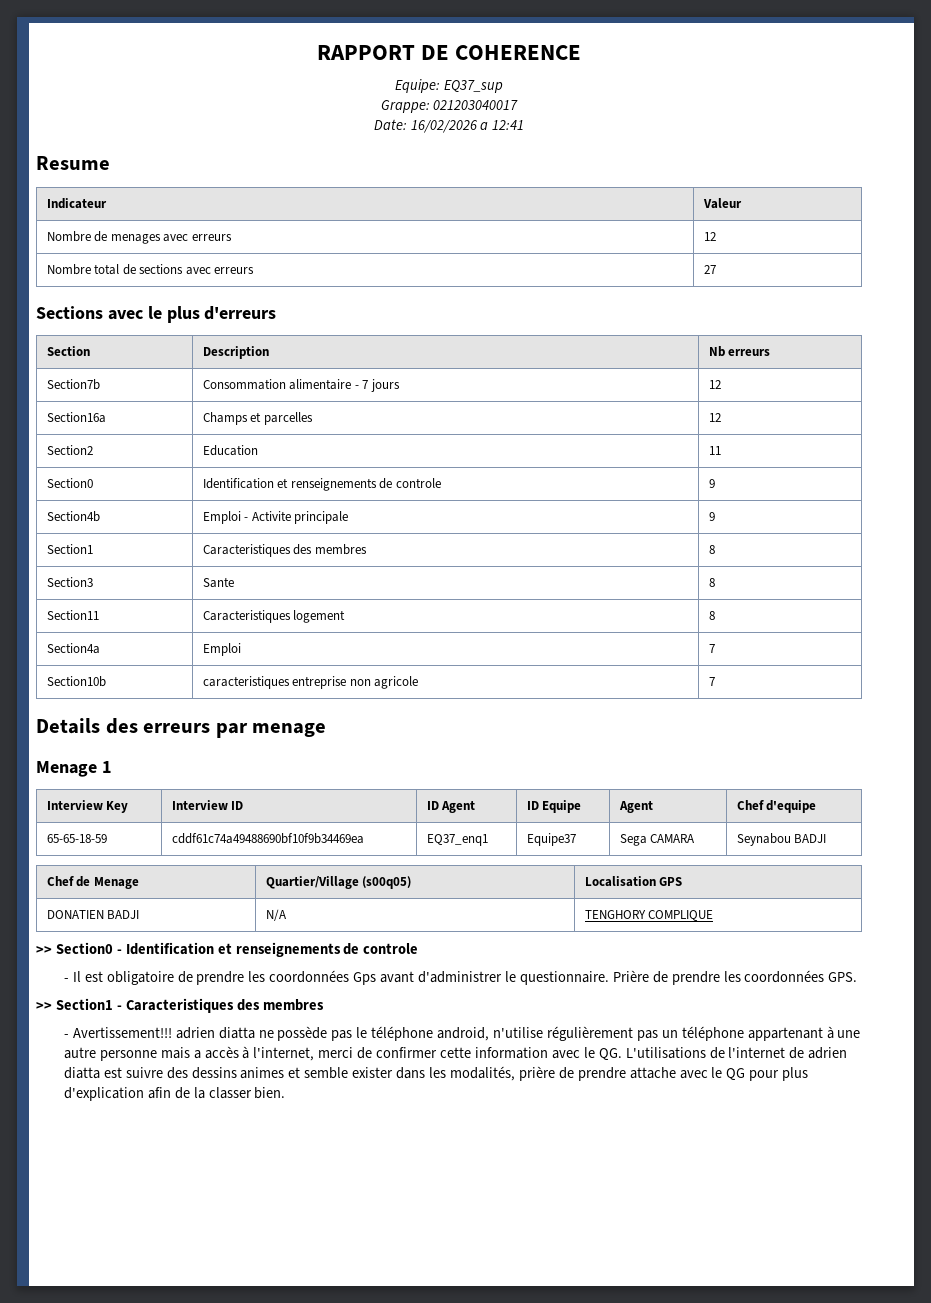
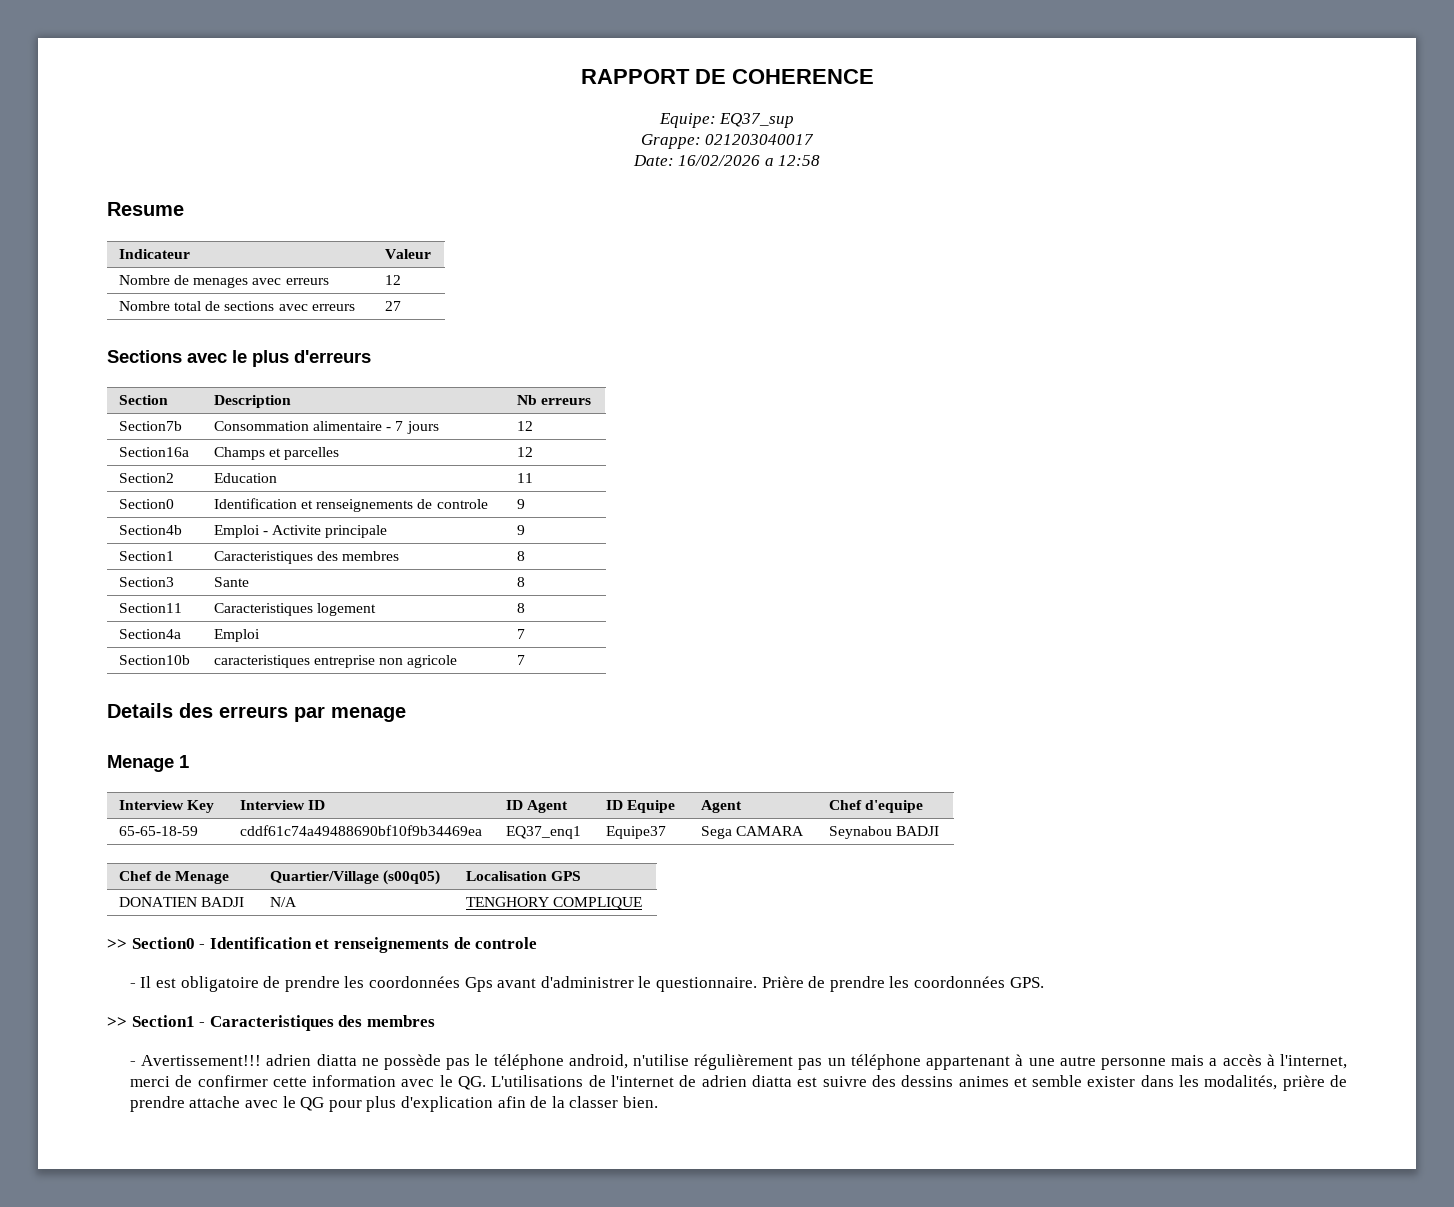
- Date: 16/02/2026 a 12:41
+ Date: 16/02/2026 a 12:58

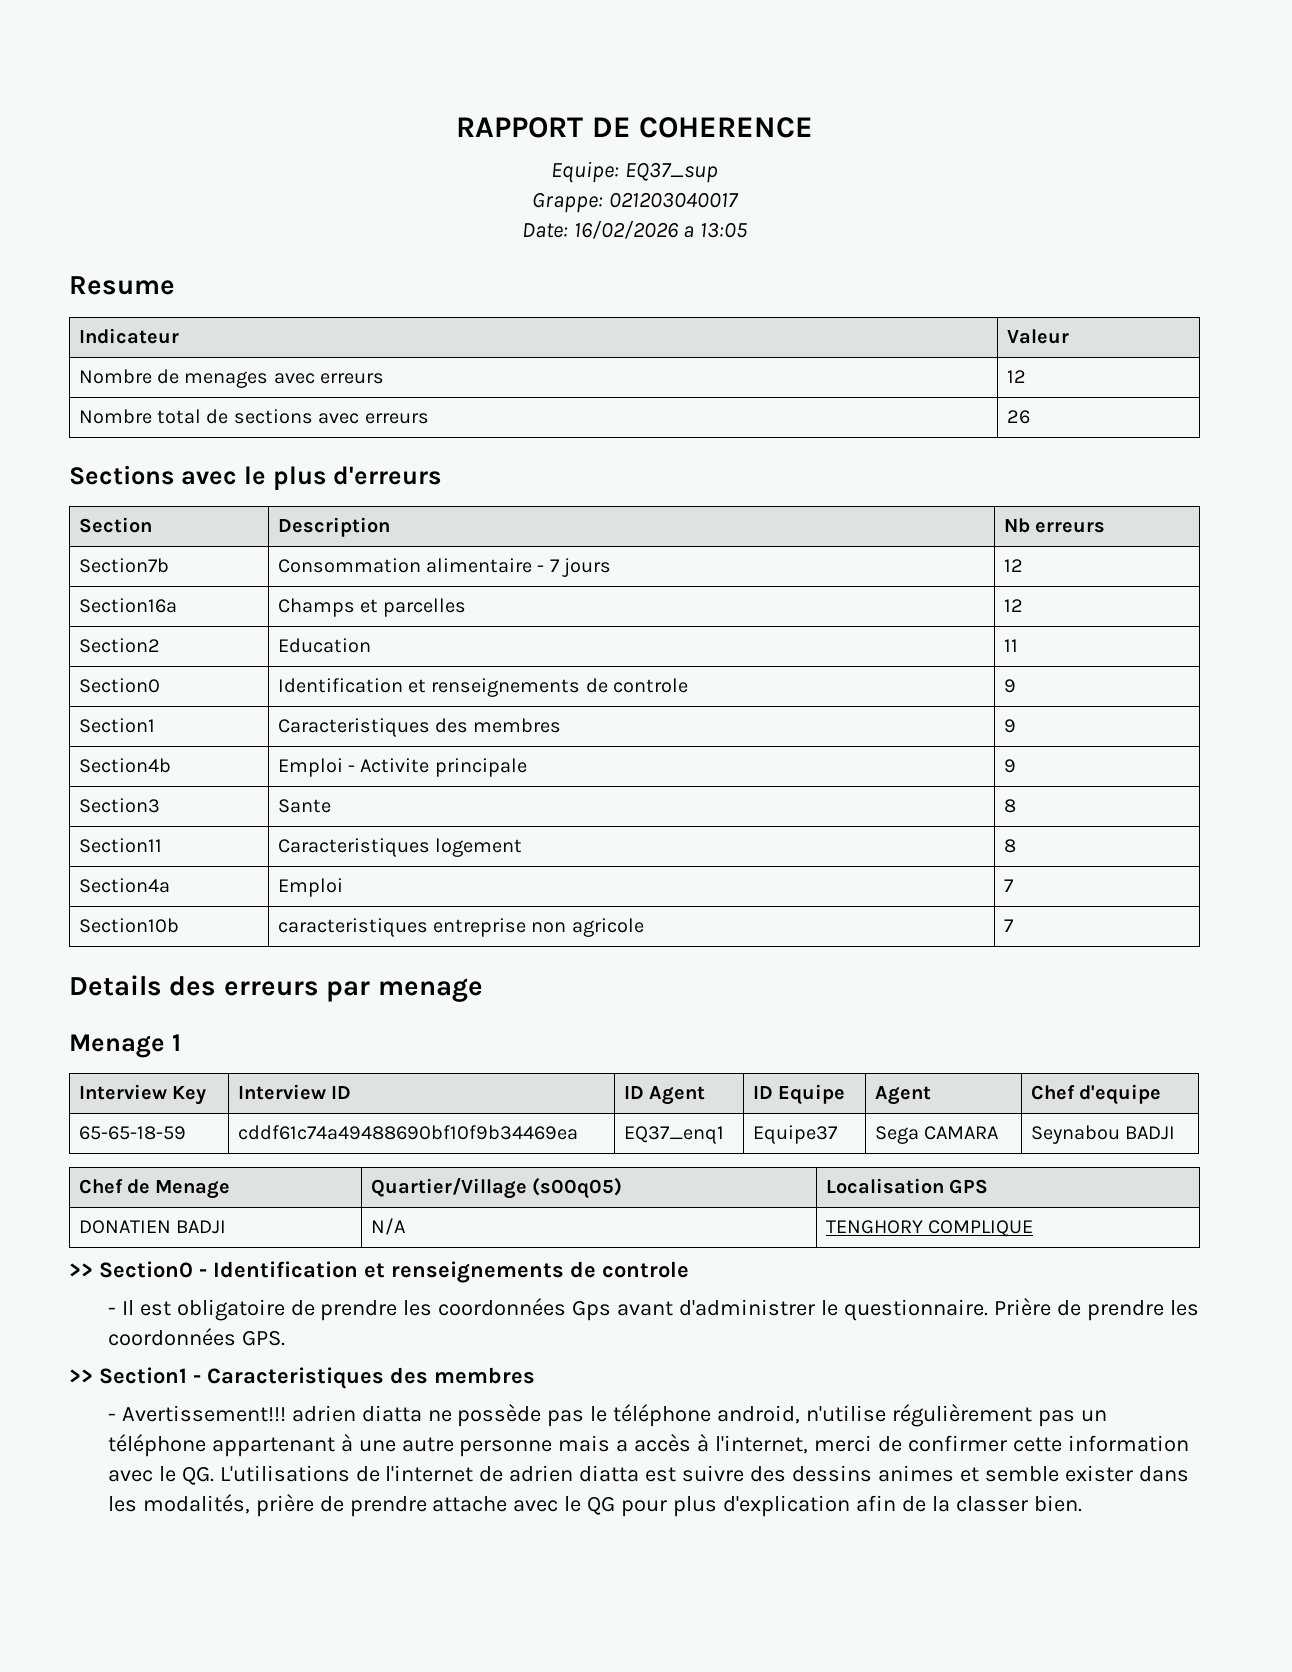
- Date: 16/02/2026 a 12:58
+ Date: 16/02/2026 a 13:05
- Nombre total de sections avec erreurs | 27
+ Nombre total de sections avec erreurs | 26
+ Section1 | Caracteristiques des membres | 9
- Section1 | Caracteristiques des membres | 8

